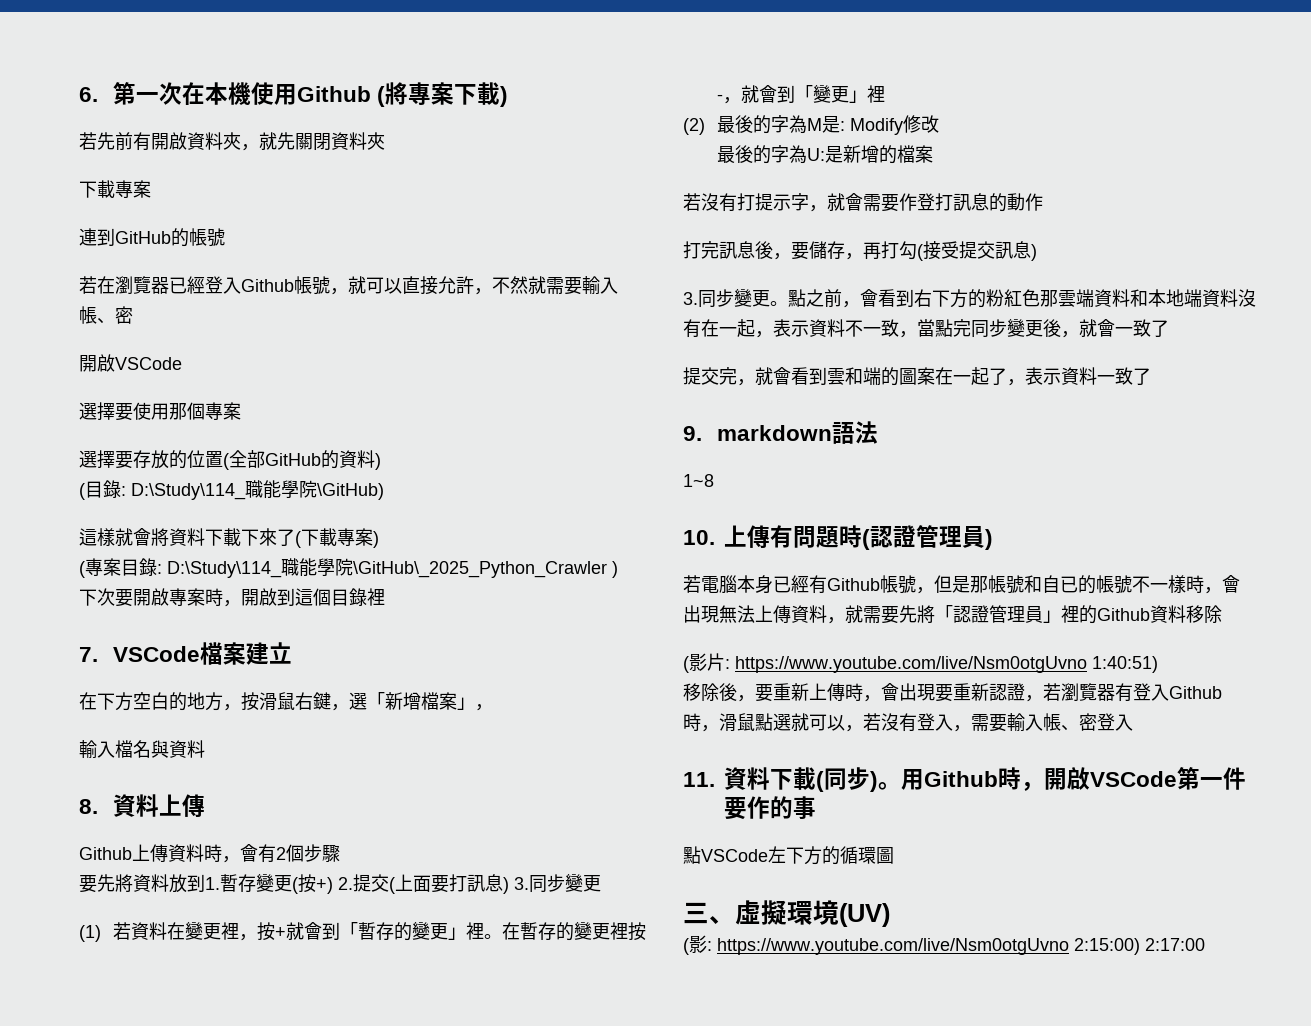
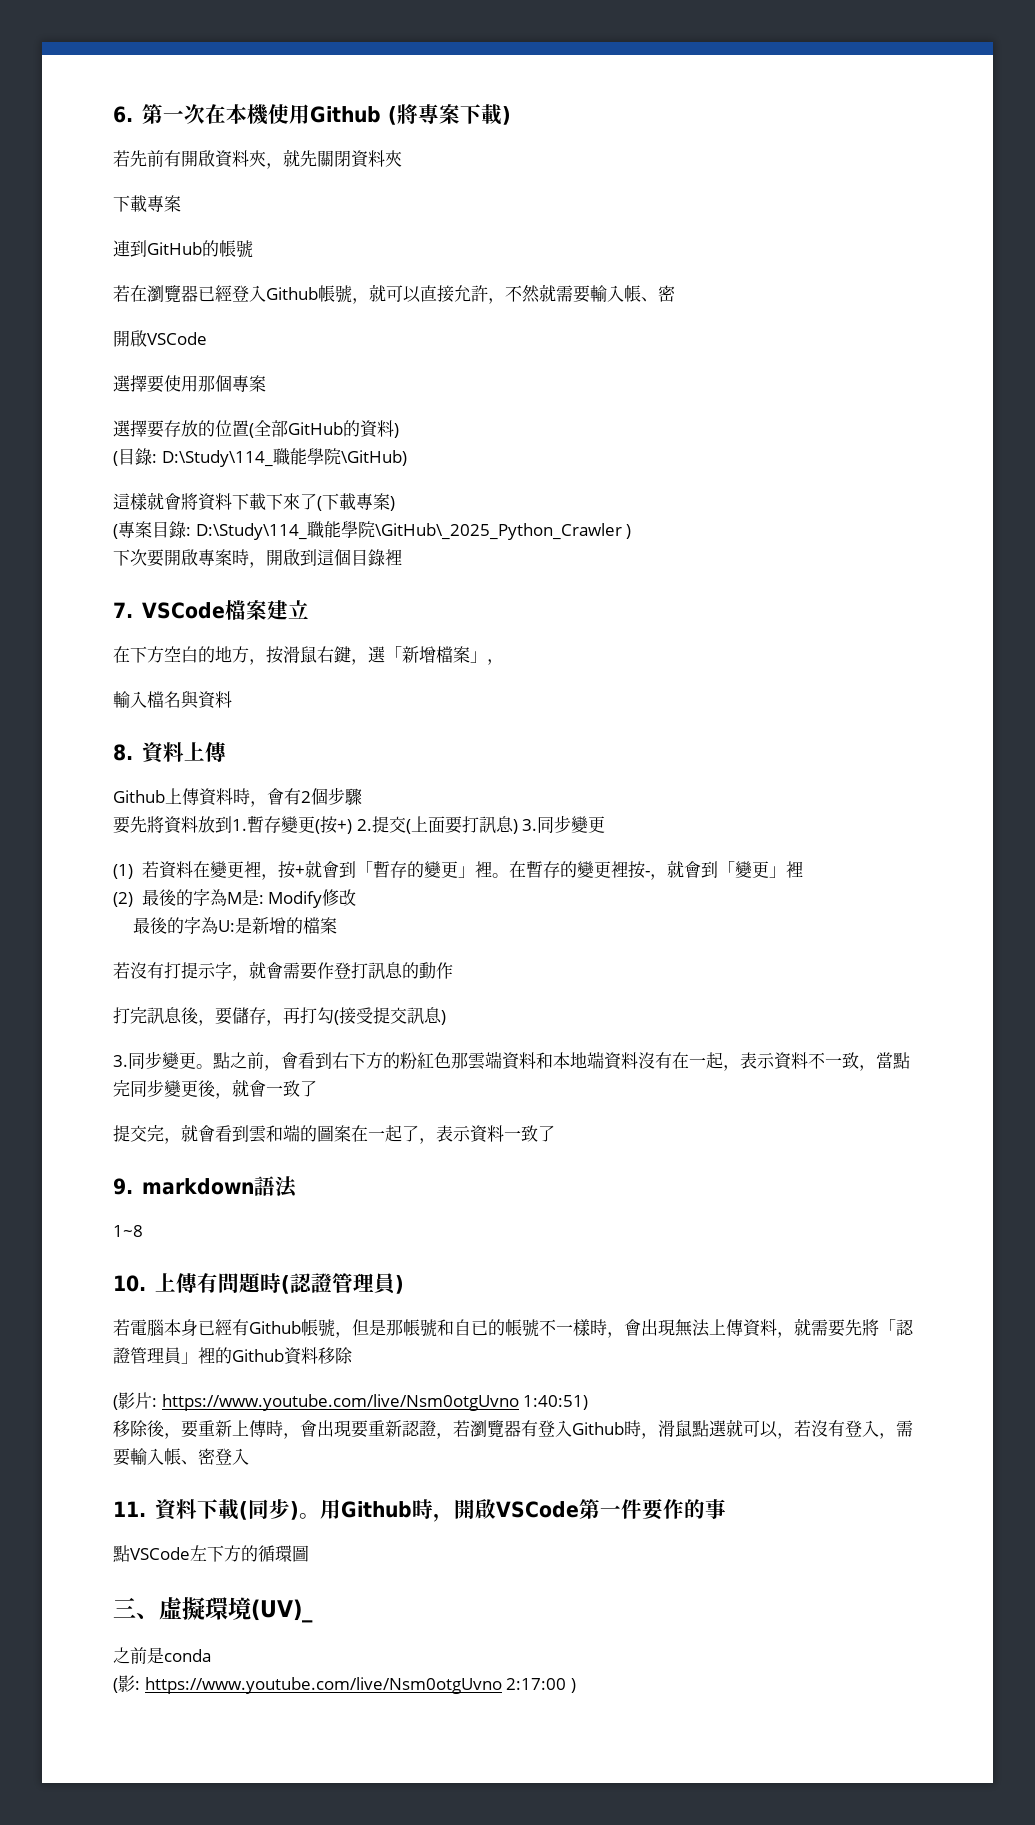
- 三、虛擬環境(UV)
+ 三、虛擬環境(UV)_
+ 之前是conda
- (影: https://www.youtube.com/live/Nsm0otgUvno 2:15:00) 2:17:00
+ (影: https://www.youtube.com/live/Nsm0otgUvno 2:17:00 )

